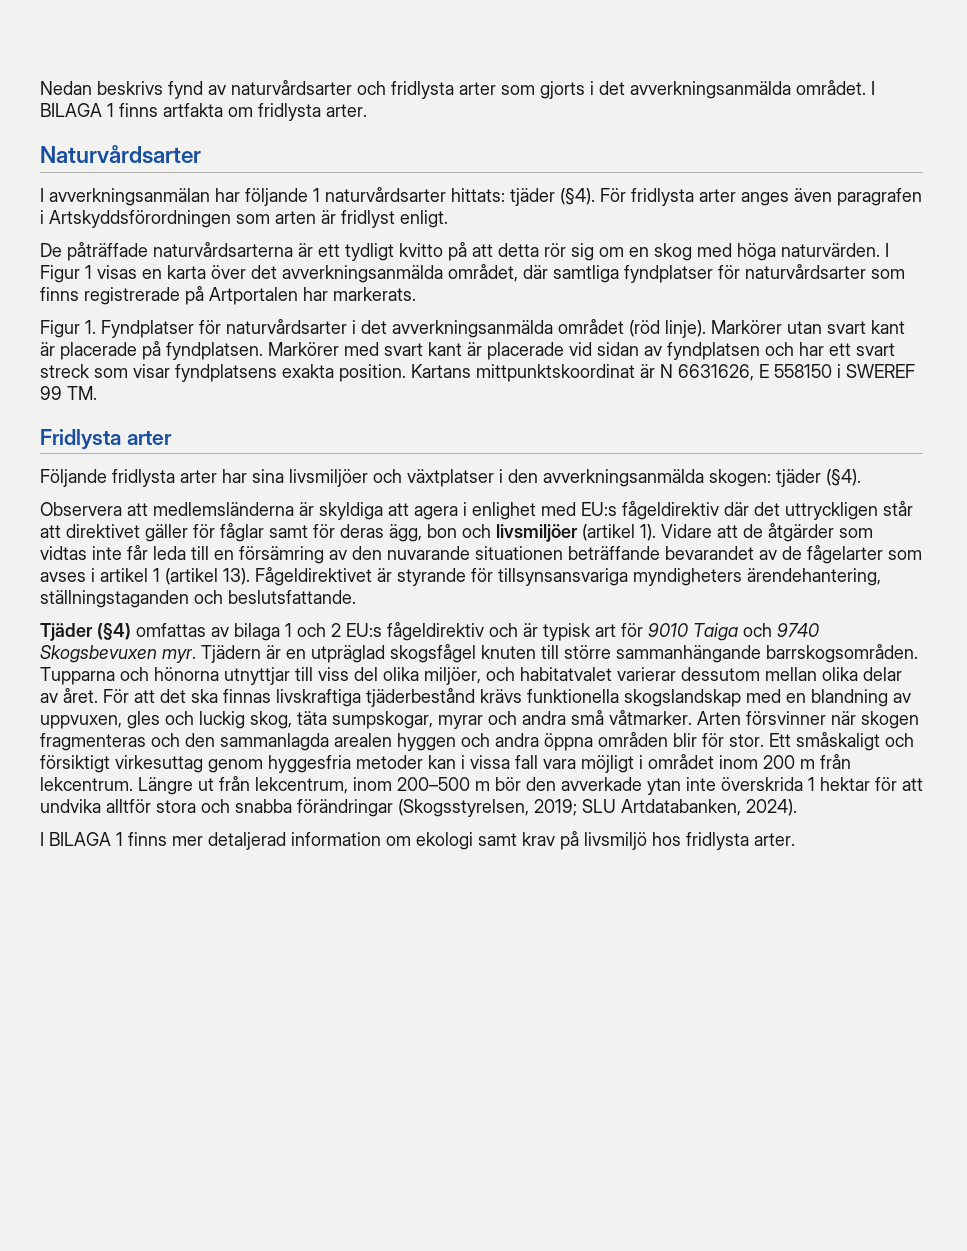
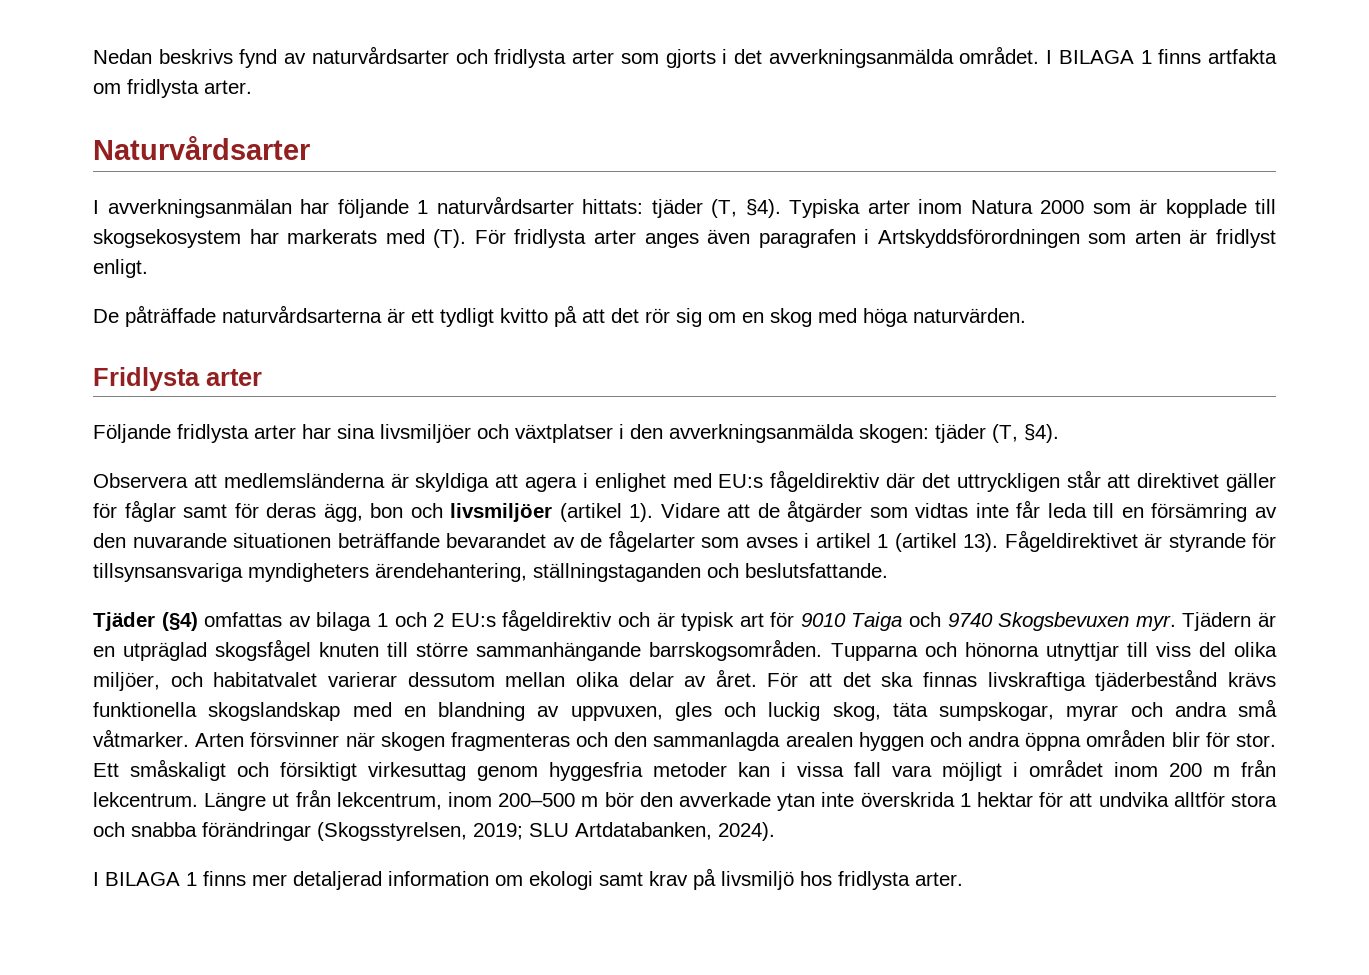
- I avverkningsanmälan har följande 1 naturvårdsarter hittats: tjäder (§4). För fridlysta arter anges även paragrafen i Artskyddsförordningen som arten är fridlyst enligt.
+ I avverkningsanmälan har följande 1 naturvårdsarter hittats: tjäder (T, §4). Typiska arter inom Natura 2000 som är kopplade till skogsekosystem har markerats med (T). För fridlysta arter anges även paragrafen i Artskyddsförordningen som arten är fridlyst enligt.
- De påträffade naturvårdsarterna är ett tydligt kvitto på att detta rör sig om en skog med höga naturvärden. I Figur 1 visas en karta över det avverkningsanmälda området, där samtliga fyndplatser för naturvårdsarter som finns registrerade på Artportalen har markerats.
- Figur 1. Fyndplatser för naturvårdsarter i det avverkningsanmälda området (röd linje). Markörer utan svart kant är placerade på fyndplatsen. Markörer med svart kant är placerade vid sidan av fyndplatsen och har ett svart streck som visar fyndplatsens exakta position. Kartans mittpunktskoordinat är N 6631626, E 558150 i SWEREF 99 TM.
+ De påträffade naturvårdsarterna är ett tydligt kvitto på att det rör sig om en skog med höga naturvärden.
- Följande fridlysta arter har sina livsmiljöer och växtplatser i den avverkningsanmälda skogen: tjäder (§4).
+ Följande fridlysta arter har sina livsmiljöer och växtplatser i den avverkningsanmälda skogen: tjäder (T, §4).

